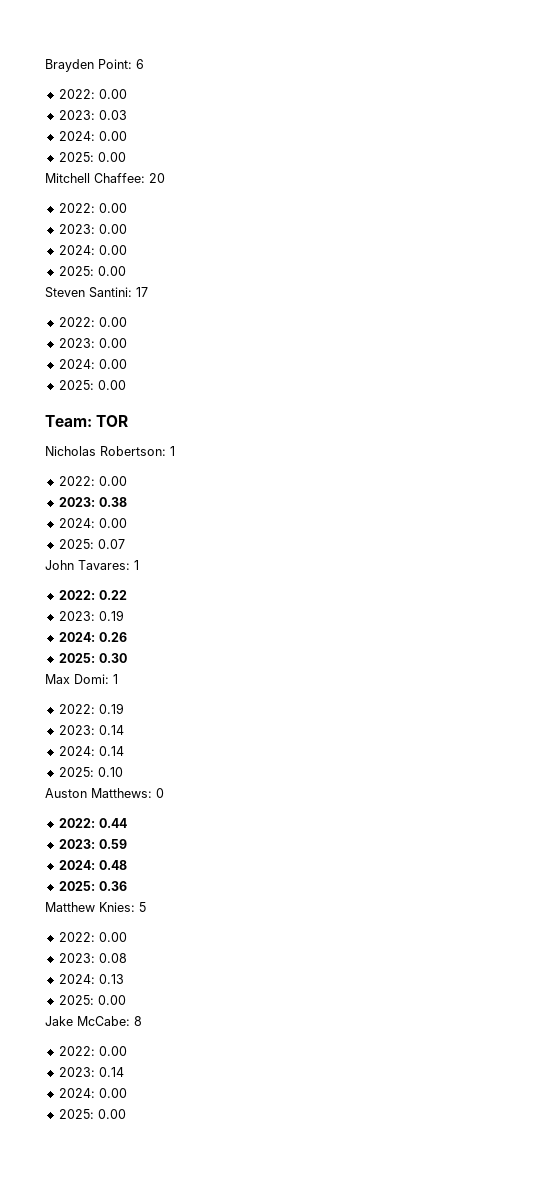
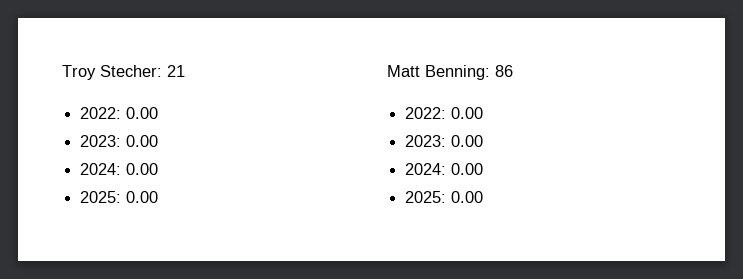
- Brayden Point: 6
- 2022: 0.00
- 2023: 0.03
- 2024: 0.00
- 2025: 0.00
- Mitchell Chaffee: 20
+ Troy Stecher: 21
  2022: 0.00
  2023: 0.00
  2024: 0.00
  2025: 0.00
- Steven Santini: 17
+ Matt Benning: 86
  2022: 0.00
  2023: 0.00
- 2024: 0.00
- 2025: 0.00
- Team: TOR
- Nicholas Robertson: 1
- 2022: 0.00
- 2023: 0.38
- 2024: 0.00
- 2025: 0.07
- John Tavares: 1
- 2022: 0.22
- 2023: 0.19
- 2024: 0.26
- 2025: 0.30
- Max Domi: 1
- 2022: 0.19
- 2023: 0.14
- 2024: 0.14
- 2025: 0.10
- Auston Matthews: 0
- 2022: 0.44
- 2023: 0.59
- 2024: 0.48
- 2025: 0.36
- Matthew Knies: 5
- 2022: 0.00
- 2023: 0.08
- 2024: 0.13
- 2025: 0.00
- Jake McCabe: 8
- 2022: 0.00
- 2023: 0.14

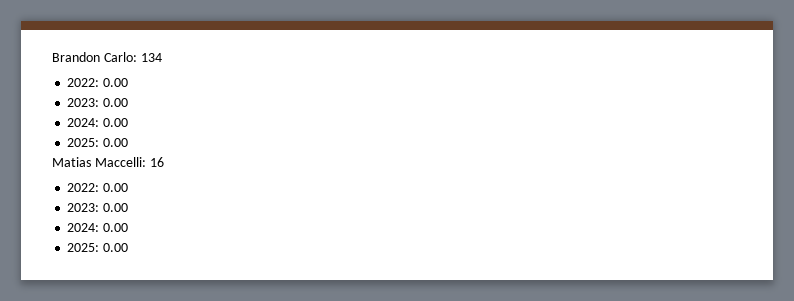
- Troy Stecher: 21
+ Brandon Carlo: 134
- Matt Benning: 86
+ Matias Maccelli: 16

